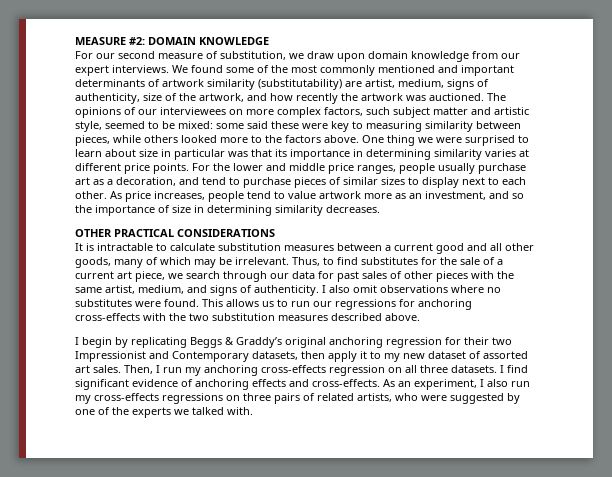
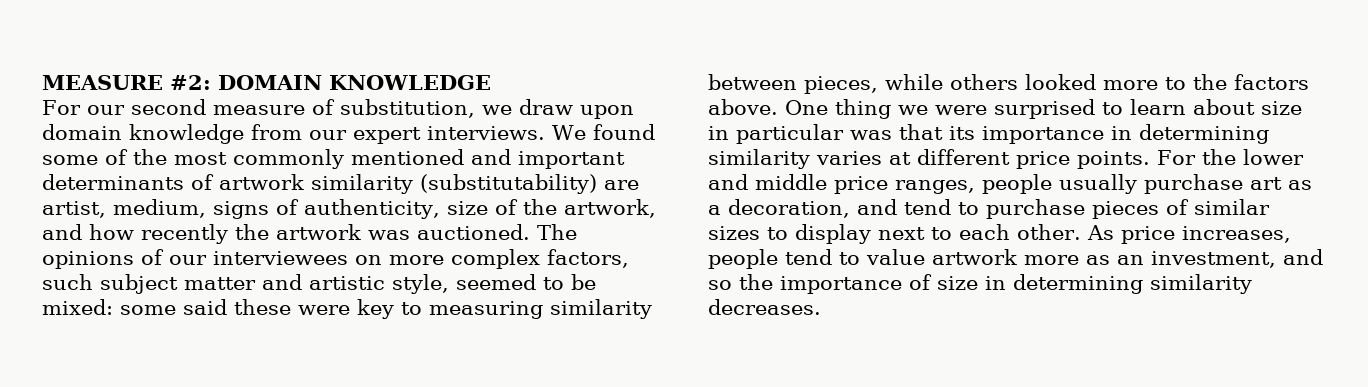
- OTHER PRACTICAL CONSIDERATIONS
- It is intractable to calculate substitution measures between a current good and all other goods, many of which may be irrelevant. Thus, to find substitutes for the sale of a current art piece, we search through our data for past sales of other pieces with the same artist, medium, and signs of authenticity. I also omit observations where no substitutes were found. This allows us to run our regressions for anchoring cross-effects with the two substitution measures described above.
- I begin by replicating Beggs & Graddy’s original anchoring regression for their two Impressionist and Contemporary datasets, then apply it to my new dataset of assorted art sales. Then, I run my anchoring cross-effects regression on all three datasets. I find significant evidence of anchoring effects and cross-effects. As an experiment, I also run my cross-effects regressions on three pairs of related artists, who were suggested by one of the experts we talked with.

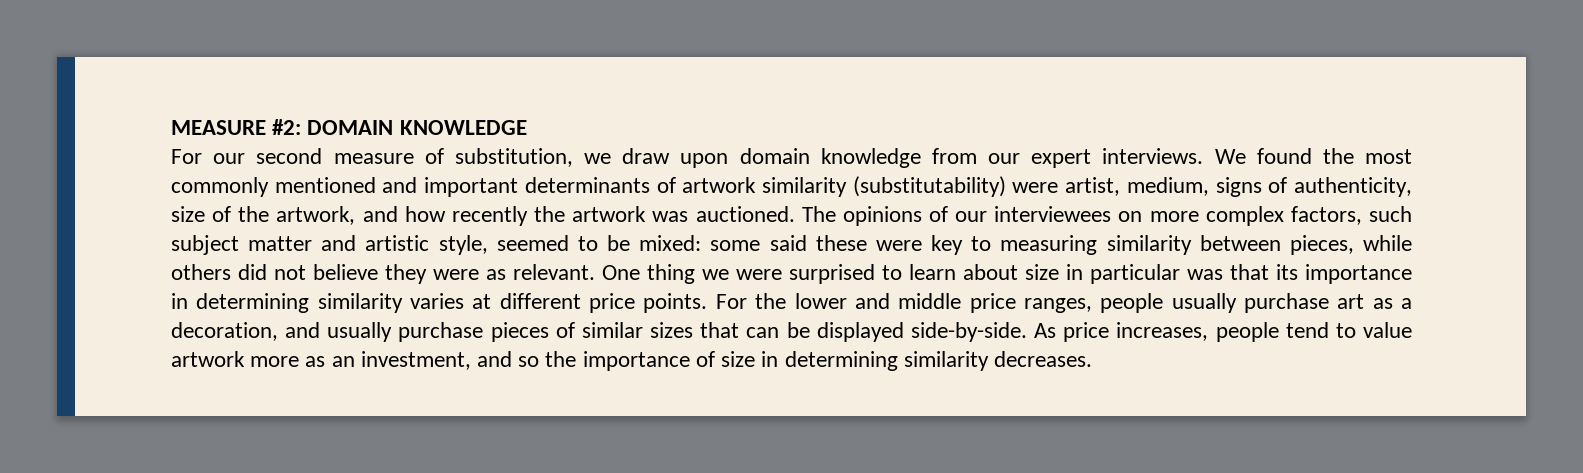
- We found some of the most commonly mentioned and important determinants of artwork similarity (substitutability) are artist, medium, signs of authenticity, size of the artwork, and how recently the artwork was auctioned.
+ We found the most commonly mentioned and important determinants of artwork similarity (substitutability) were artist, medium, signs of authenticity, size of the artwork, and how recently the artwork was auctioned.
- The opinions of our interviewees on more complex factors, such subject matter and artistic style, seemed to be mixed: some said these were key to measuring similarity between pieces, while others looked more to the factors above.
+ The opinions of our interviewees on more complex factors, such subject matter and artistic style, seemed to be mixed: some said these were key to measuring similarity between pieces, while others did not believe they were as relevant.
- For the lower and middle price ranges, people usually purchase art as a decoration, and tend to purchase pieces of similar sizes to display next to each other.
+ For the lower and middle price ranges, people usually purchase art as a decoration, and usually purchase pieces of similar sizes that can be displayed side-by-side.

